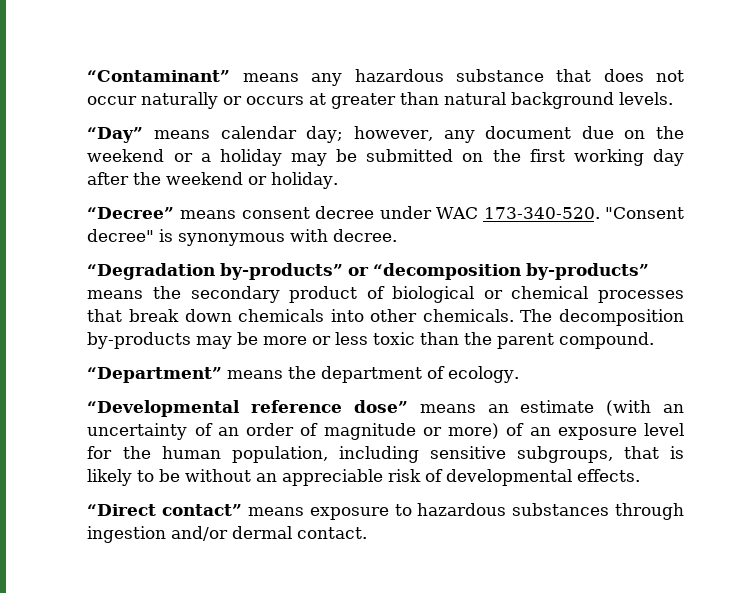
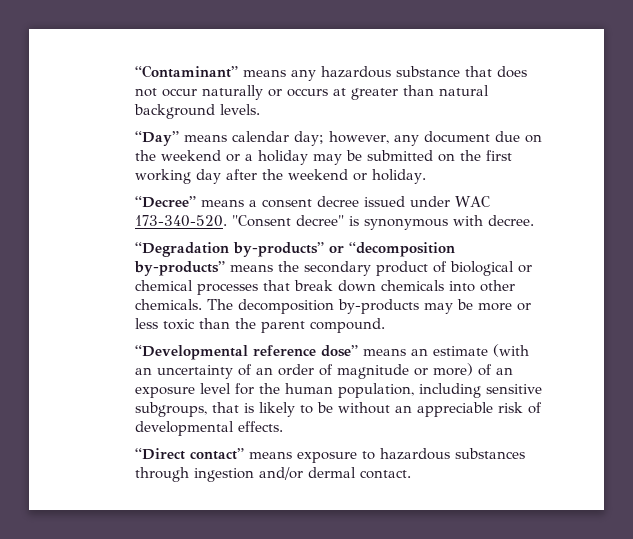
- “Decree” means consent decree under WAC 173-340-520.
+ “Decree” means a consent decree issued under WAC 173-340-520.
- “Department” means the department of ecology.

